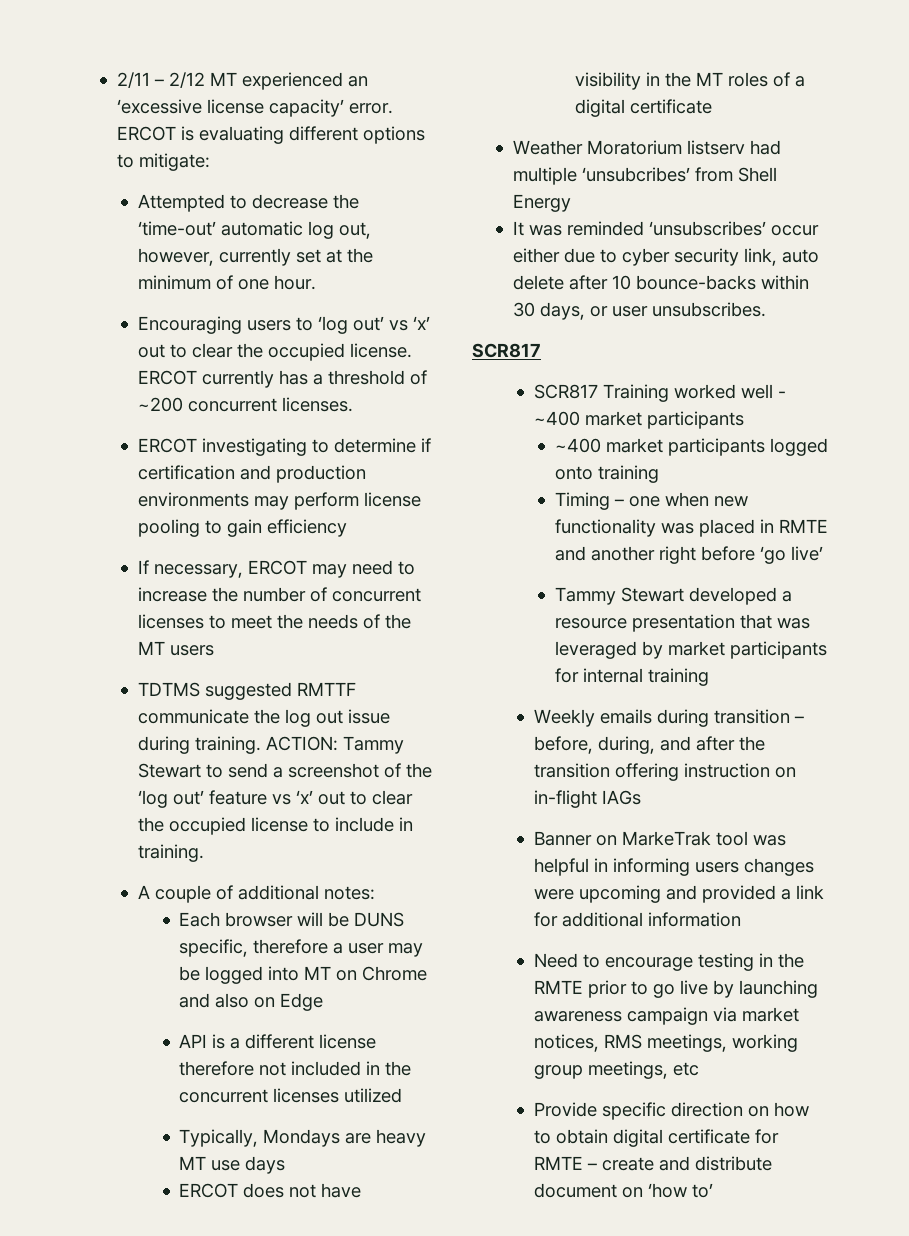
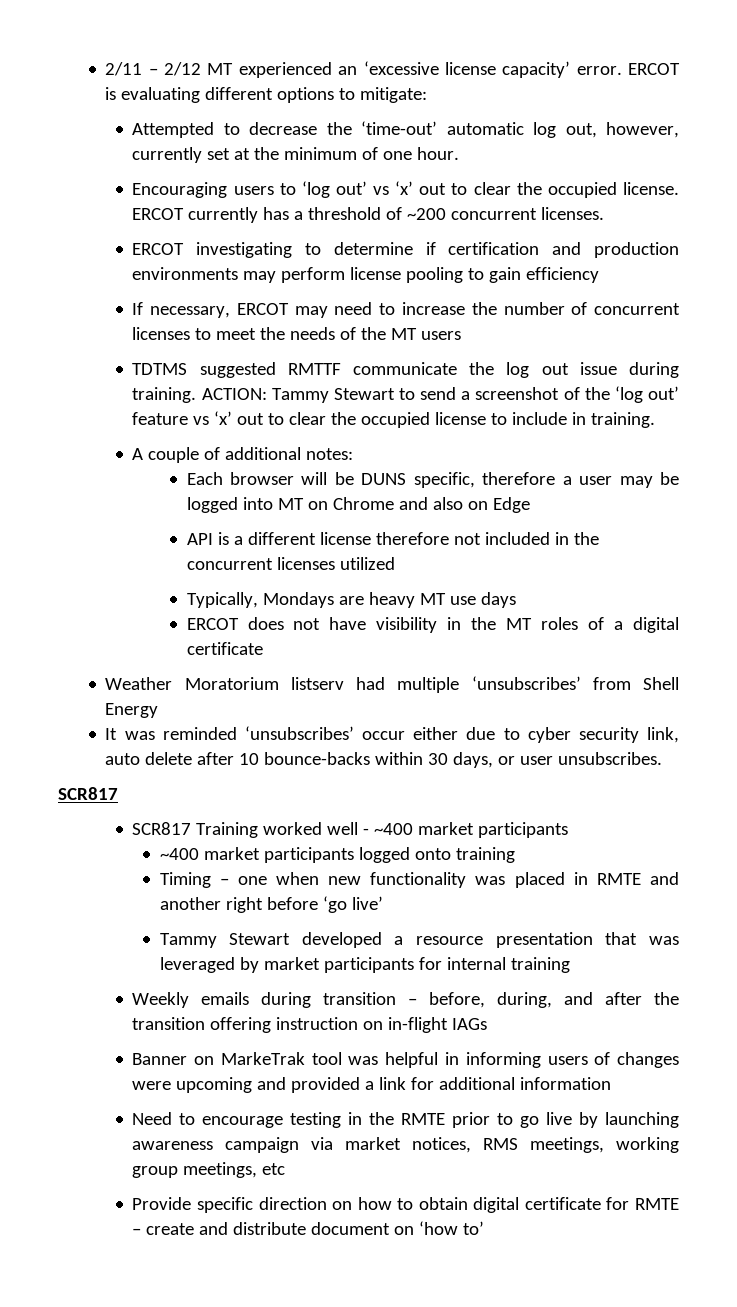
- Weather Moratorium listserv had multiple ‘unsubcribes’ from Shell Energy
+ Weather Moratorium listserv had multiple ‘unsubscribes’ from Shell Energy
- Banner on MarkeTrak tool was helpful in informing users changes were upcoming and provided a link for additional information
+ Banner on MarkeTrak tool was helpful in informing users of changes were upcoming and provided a link for additional information

